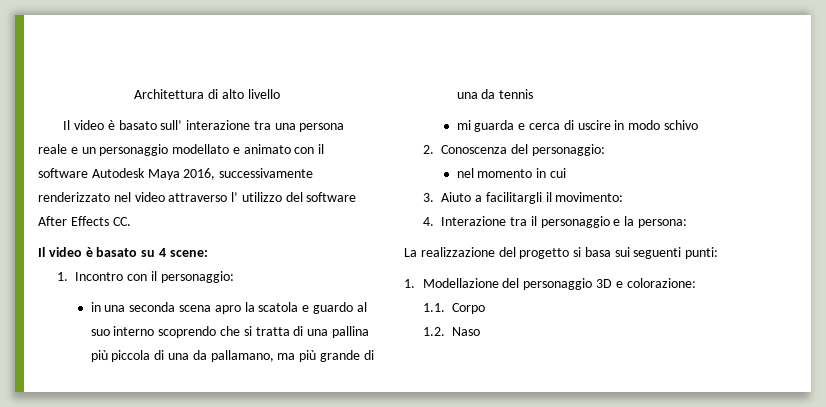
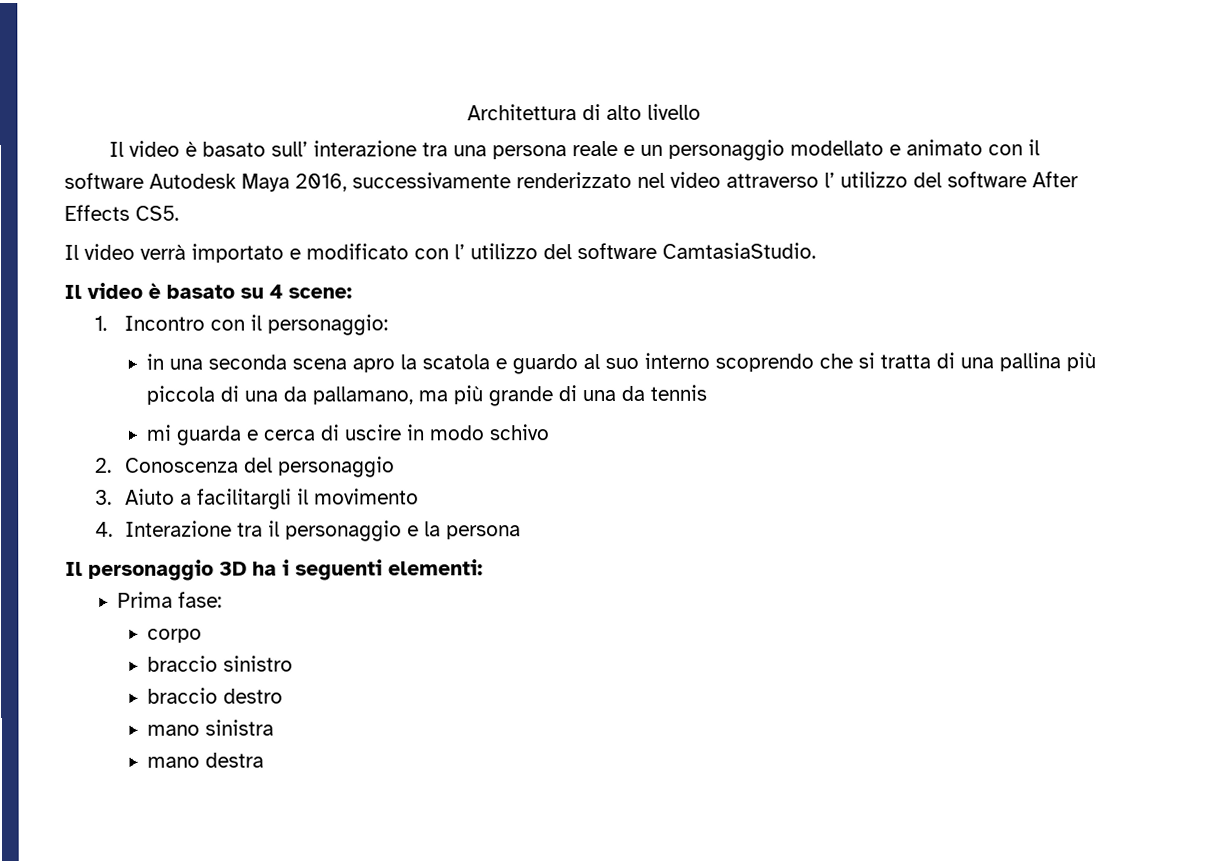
- Il video è basato sull’ interazione tra una persona reale e un personaggio modellato e animato con il software Autodesk Maya 2016, successivamente renderizzato nel video attraverso l’ utilizzo del software After Effects CC.
+ Il video è basato sull’ interazione tra una persona reale e un personaggio modellato e animato con il software Autodesk Maya 2016, successivamente renderizzato nel video attraverso l’ utilizzo del software After Effects CS5.
+ Il video verrà importato e modificato con l’ utilizzo del software CamtasiaStudio.
- 2. Conoscenza del personaggio:
- nel momento in cui
+ 2. Conoscenza del personaggio
- 3. Aiuto a facilitargli il movimento:
+ 3. Aiuto a facilitargli il movimento
- 4. Interazione tra il personaggio e la persona:
- La realizzazione del progetto si basa sui seguenti punti:
- 1. Modellazione del personaggio 3D e colorazione:
- 1.1. Corpo
- 1.2. Naso
+ 4. Interazione tra il personaggio e la persona
+ Il personaggio 3D ha i seguenti elementi:
+ Prima fase:
+ corpo
+ braccio sinistro
+ braccio destro
+ mano sinistra
+ mano destra

